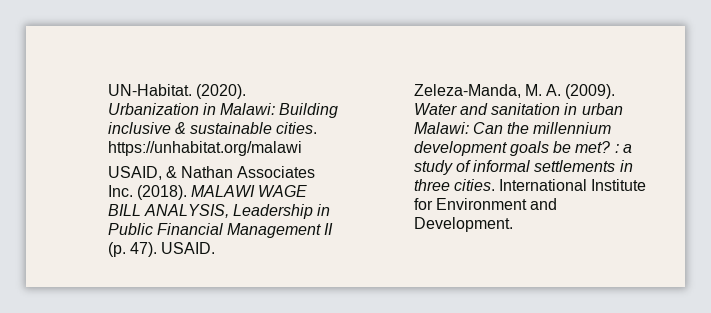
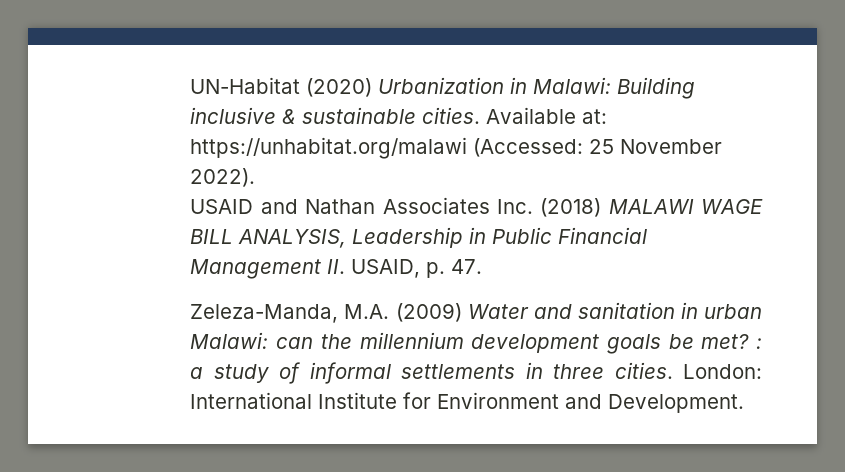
- UN-Habitat. (2020). Urbanization in Malawi: Building inclusive & sustainable cities. https://unhabitat.org/malawi
- USAID, & Nathan Associates Inc. (2018). MALAWI WAGE BILL ANALYSIS, Leadership in Public Financial Management II (p. 47). USAID.
- Zeleza-Manda, M. A. (2009). Water and sanitation in urban Malawi: Can the millennium development goals be met? : a study of informal settlements in three cities.
+ UN-Habitat (2020) Urbanization in Malawi: Building inclusive & sustainable cities. Available at: https://unhabitat.org/malawi (Accessed: 25 November 2022).
+ USAID and Nathan Associates Inc. (2018) MALAWI WAGE BILL ANALYSIS, Leadership in Public Financial Management II. USAID, p. 47.
+ Zeleza-Manda, M.A. (2009) Water and sanitation in urban Malawi: can the millennium development goals be met? : a study of informal settlements in three cities.
- International Institute for Environment and Development.
+ London: International Institute for Environment and Development.

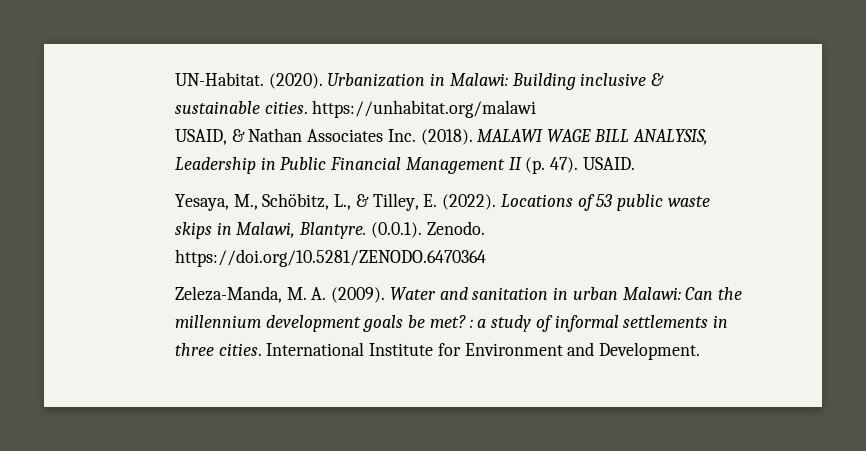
- UN-Habitat (2020) Urbanization in Malawi: Building inclusive & sustainable cities. Available at: https://unhabitat.org/malawi (Accessed: 25 November 2022).
- USAID and Nathan Associates Inc. (2018) MALAWI WAGE BILL ANALYSIS, Leadership in Public Financial Management II. USAID, p. 47.
- Zeleza-Manda, M.A. (2009) Water and sanitation in urban Malawi: can the millennium development goals be met? : a study of informal settlements in three cities.
+ UN-Habitat. (2020). Urbanization in Malawi: Building inclusive & sustainable cities. https://unhabitat.org/malawi
+ USAID, & Nathan Associates Inc. (2018). MALAWI WAGE BILL ANALYSIS, Leadership in Public Financial Management II (p. 47). USAID.
+ Yesaya, M., Schöbitz, L., & Tilley, E. (2022). Locations of 53 public waste skips in Malawi, Blantyre. (0.0.1). Zenodo. https://doi.org/10.5281/ZENODO.6470364
+ Zeleza-Manda, M. A. (2009). Water and sanitation in urban Malawi: Can the millennium development goals be met? : a study of informal settlements in three cities.
- London: International Institute for Environment and Development.
+ International Institute for Environment and Development.

